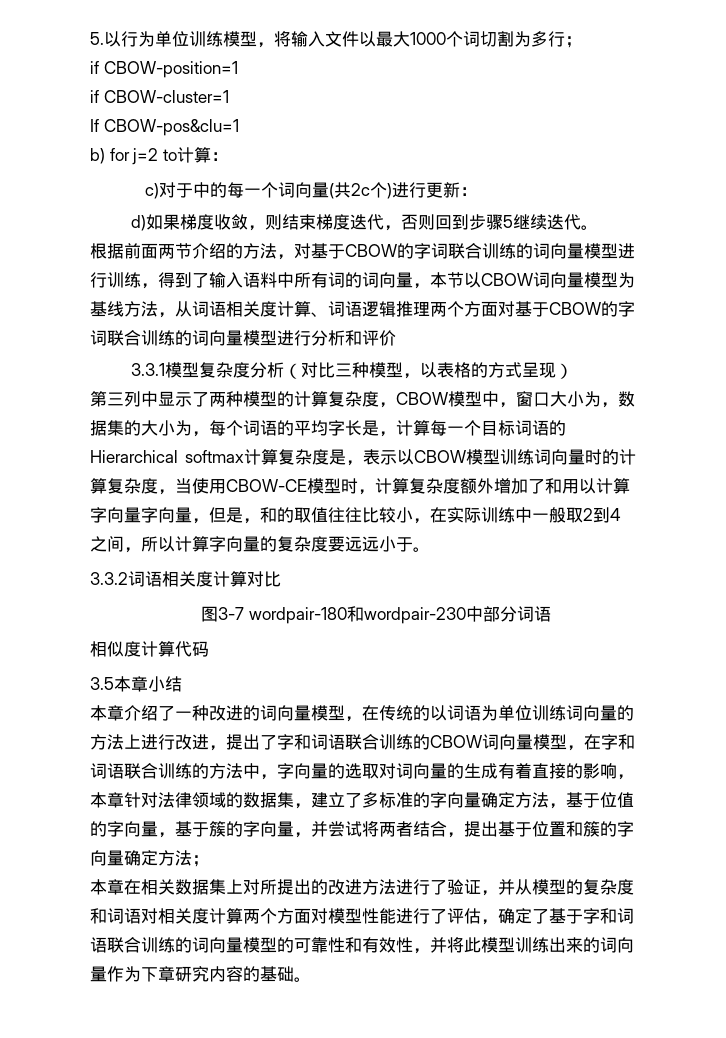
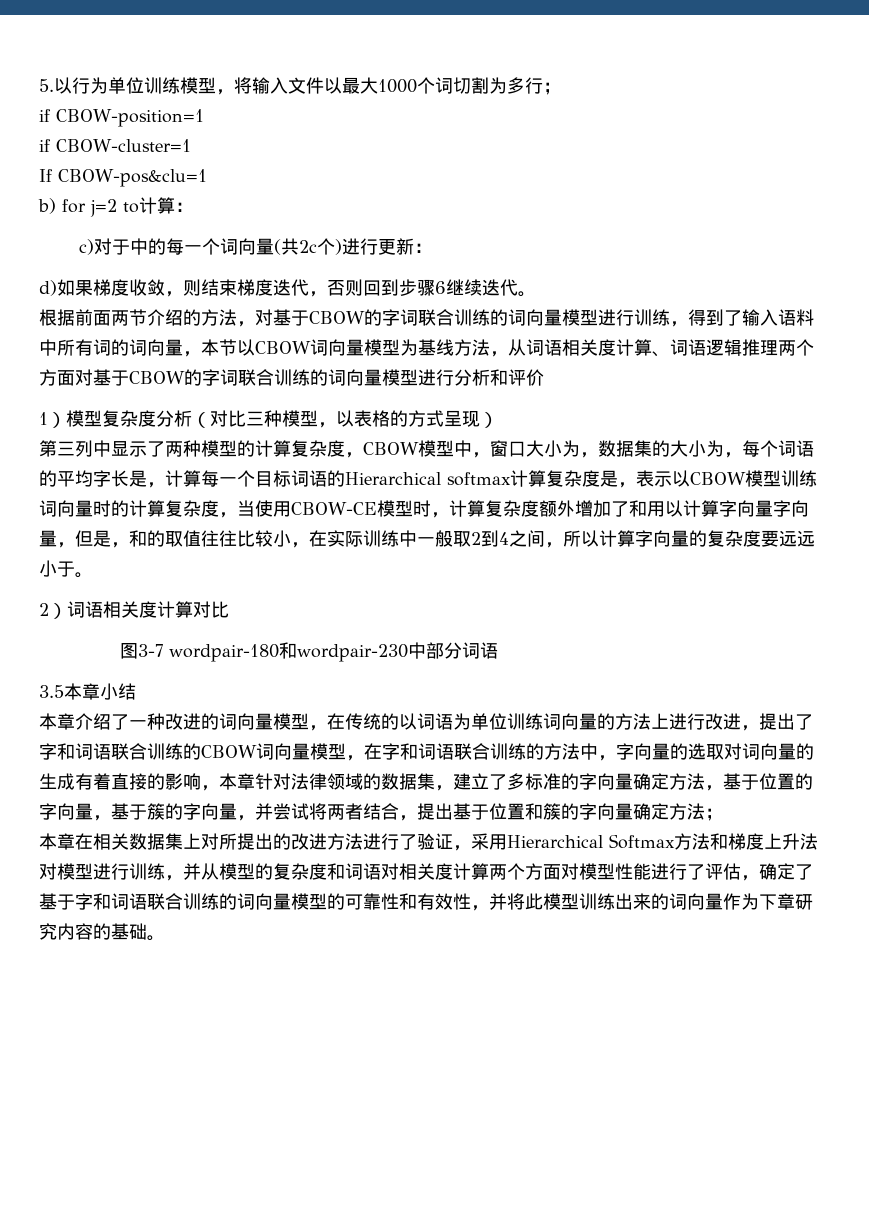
- d)如果梯度收敛，则结束梯度迭代，否则回到步骤5继续迭代。
+ d)如果梯度收敛，则结束梯度迭代，否则回到步骤6继续迭代。
- 3.3.1模型复杂度分析（对比三种模型，以表格的方式呈现）
+ 1）模型复杂度分析（对比三种模型，以表格的方式呈现）
- 3.3.2词语相关度计算对比
+ 2）词语相关度计算对比
- 相似度计算代码
- 本章介绍了一种改进的词向量模型，在传统的以词语为单位训练词向量的方法上进行改进，提出了字和词语联合训练的CBOW词向量模型，在字和词语联合训练的方法中，字向量的选取对词向量的生成有着直接的影响，本章针对法律领域的数据集，建立了多标准的字向量确定方法，基于位值的字向量，基于簇的字向量，并尝试将两者结合，提出基于位置和簇的字向量确定方法；
+ 本章介绍了一种改进的词向量模型，在传统的以词语为单位训练词向量的方法上进行改进，提出了字和词语联合训练的CBOW词向量模型，在字和词语联合训练的方法中，字向量的选取对词向量的生成有着直接的影响，本章针对法律领域的数据集，建立了多标准的字向量确定方法，基于位置的字向量，基于簇的字向量，并尝试将两者结合，提出基于位置和簇的字向量确定方法；
- 本章在相关数据集上对所提出的改进方法进行了验证，并从模型的复杂度和词语对相关度计算两个方面对模型性能进行了评估，确定了基于字和词语联合训练的词向量模型的可靠性和有效性，并将此模型训练出来的词向量作为下章研究内容的基础。
+ 本章在相关数据集上对所提出的改进方法进行了验证，采用Hierarchical Softmax方法和梯度上升法对模型进行训练，并从模型的复杂度和词语对相关度计算两个方面对模型性能进行了评估，确定了基于字和词语联合训练的词向量模型的可靠性和有效性，并将此模型训练出来的词向量作为下章研究内容的基础。

